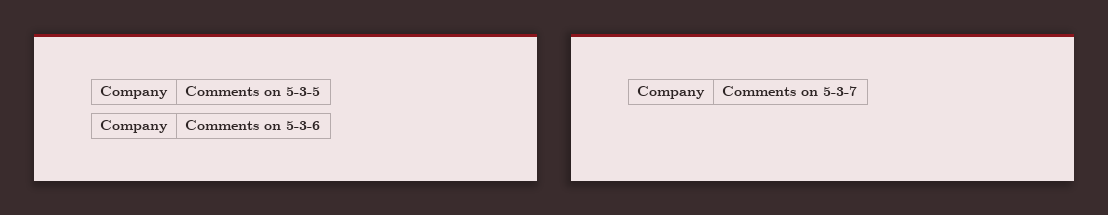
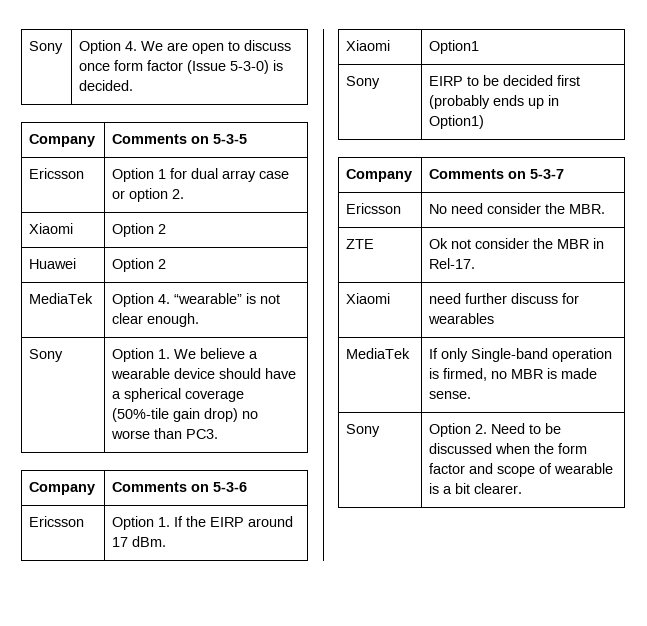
+ Sony | Option 4. We are open to discuss once form factor (Issue 5-3-0) is decided.
  Company | Comments on 5-3-5
+ Ericsson | Option 1 for dual array case or option 2.
+ Xiaomi | Option 2
+ Huawei | Option 2
+ MediaTek | Option 4. “wearable” is not clear enough.
+ Sony | Option 1. We believe a wearable device should have a spherical coverage (50%-tile gain drop) no worse than PC3.
  Company | Comments on 5-3-6
+ Ericsson | Option 1. If the EIRP around 17 dBm.
+ Xiaomi | Option1
+ Sony | EIRP to be decided first (probably ends up in Option1)
  Company | Comments on 5-3-7
+ Ericsson | No need consider the MBR.
+ ZTE | Ok not consider the MBR in Rel-17.
+ Xiaomi | need further discuss for wearables
+ MediaTek | If only Single-band operation is firmed, no MBR is made sense.
+ Sony | Option 2. Need to be discussed when the form factor and scope of wearable is a bit clearer.

